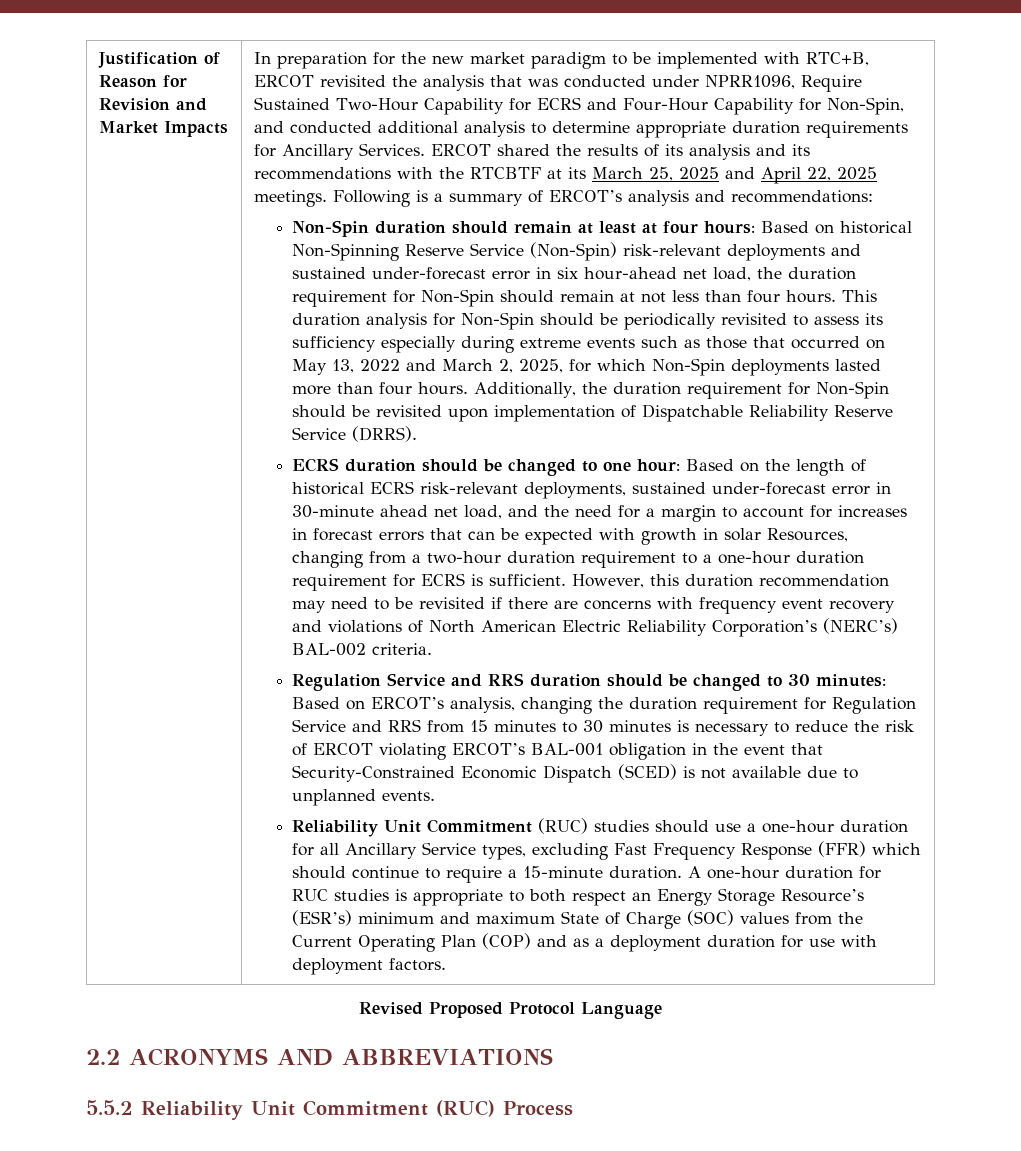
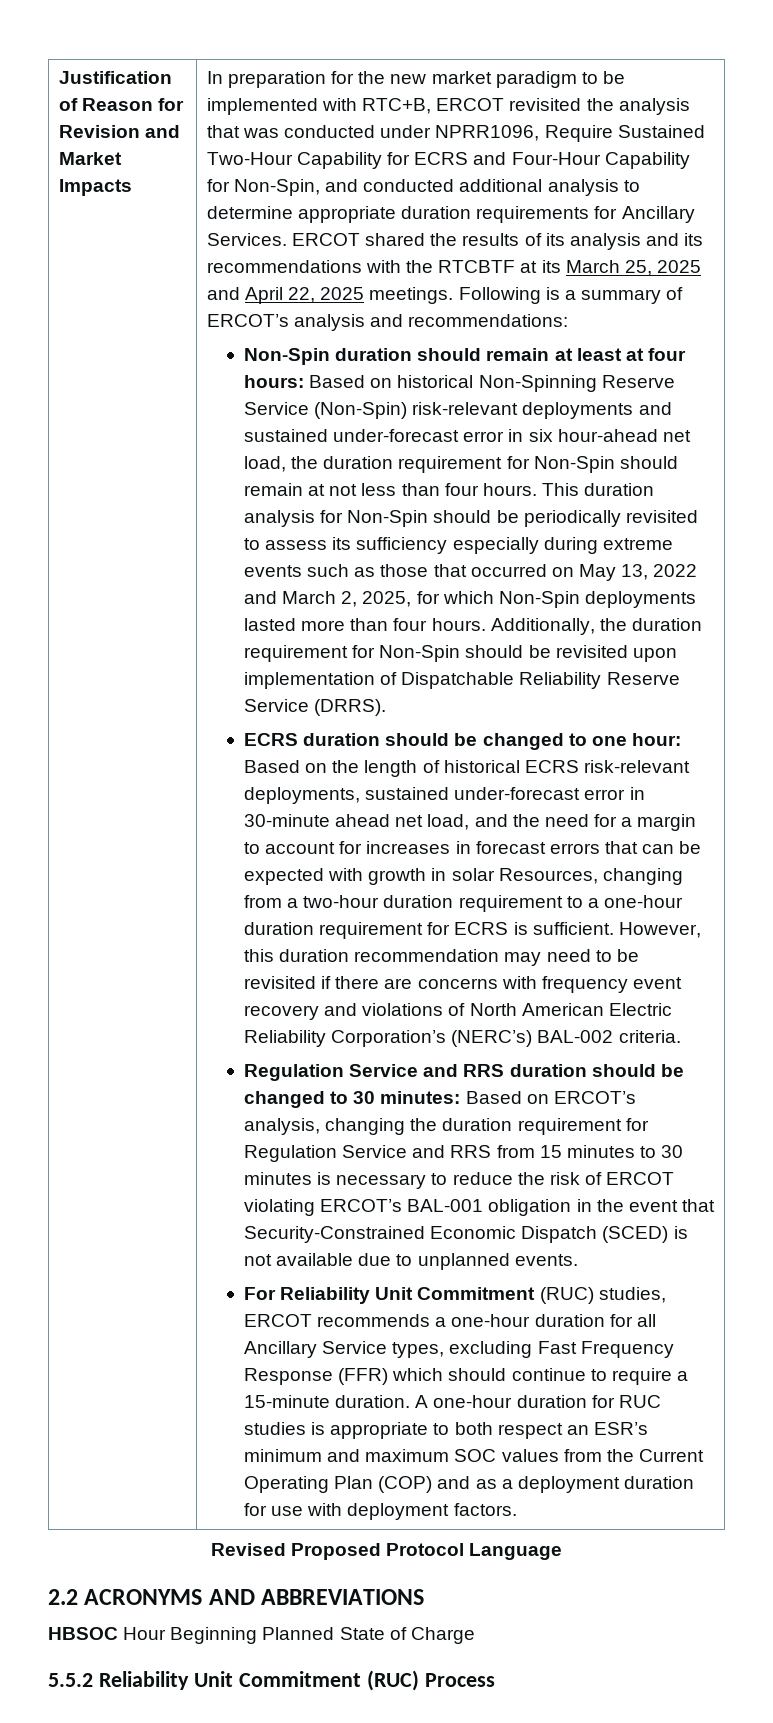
- Reliability Unit Commitment (RUC) studies should use a one-hour duration for all Ancillary Service types, excluding Fast Frequency Response (FFR) which should continue to require a 15-minute duration.
+ For Reliability Unit Commitment (RUC) studies, ERCOT recommends a one-hour duration for all Ancillary Service types, excluding Fast Frequency Response (FFR) which should continue to require a 15-minute duration.
- A one-hour duration for RUC studies is appropriate to both respect an Energy Storage Resource’s (ESR’s) minimum and maximum State of Charge (SOC) values from the Current Operating Plan (COP) and as a deployment duration for use with deployment factors.
+ A one-hour duration for RUC studies is appropriate to both respect an ESR’s minimum and maximum SOC values from the Current Operating Plan (COP) and as a deployment duration for use with deployment factors.
+ HBSOC Hour Beginning Planned State of Charge

